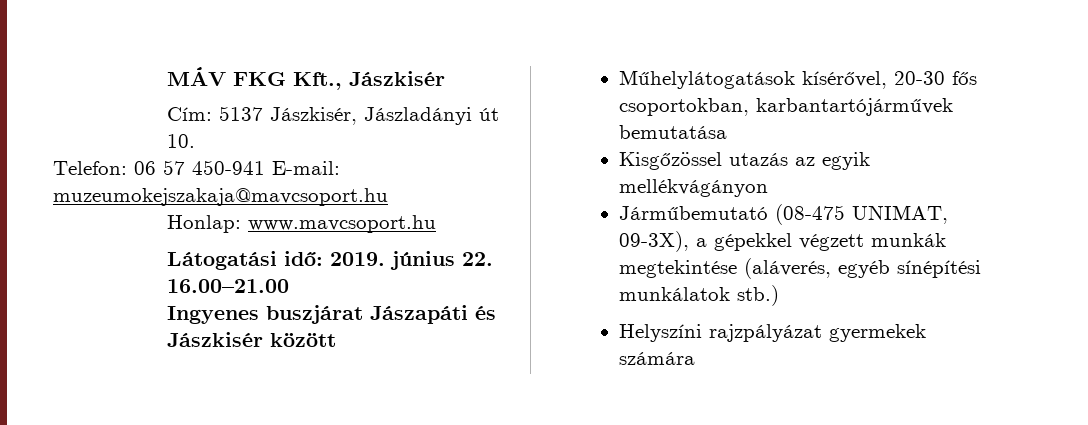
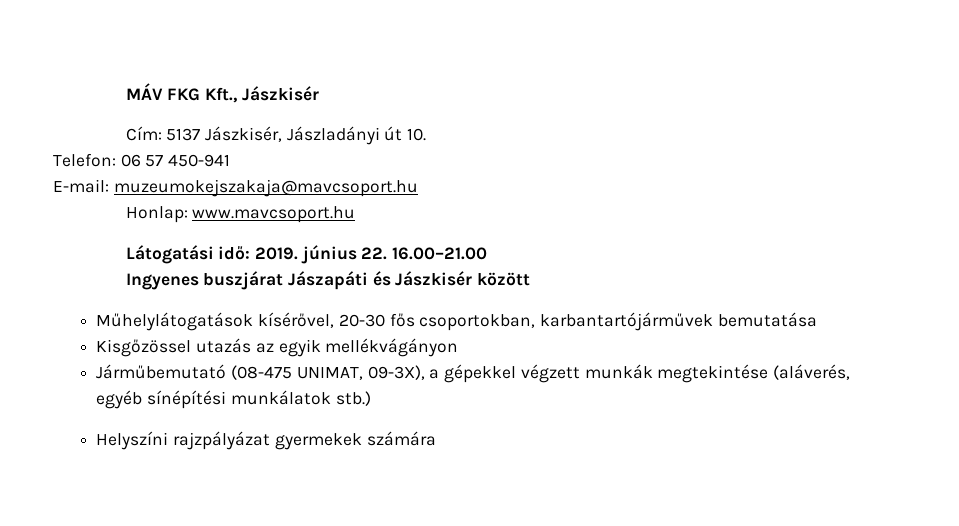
- Telefon: 06 57 450-941 E-mail: muzeumokejszakaja@mavcsoport.hu
+ Telefon: 06 57 450-941
+ E-mail: muzeumokejszakaja@mavcsoport.hu

